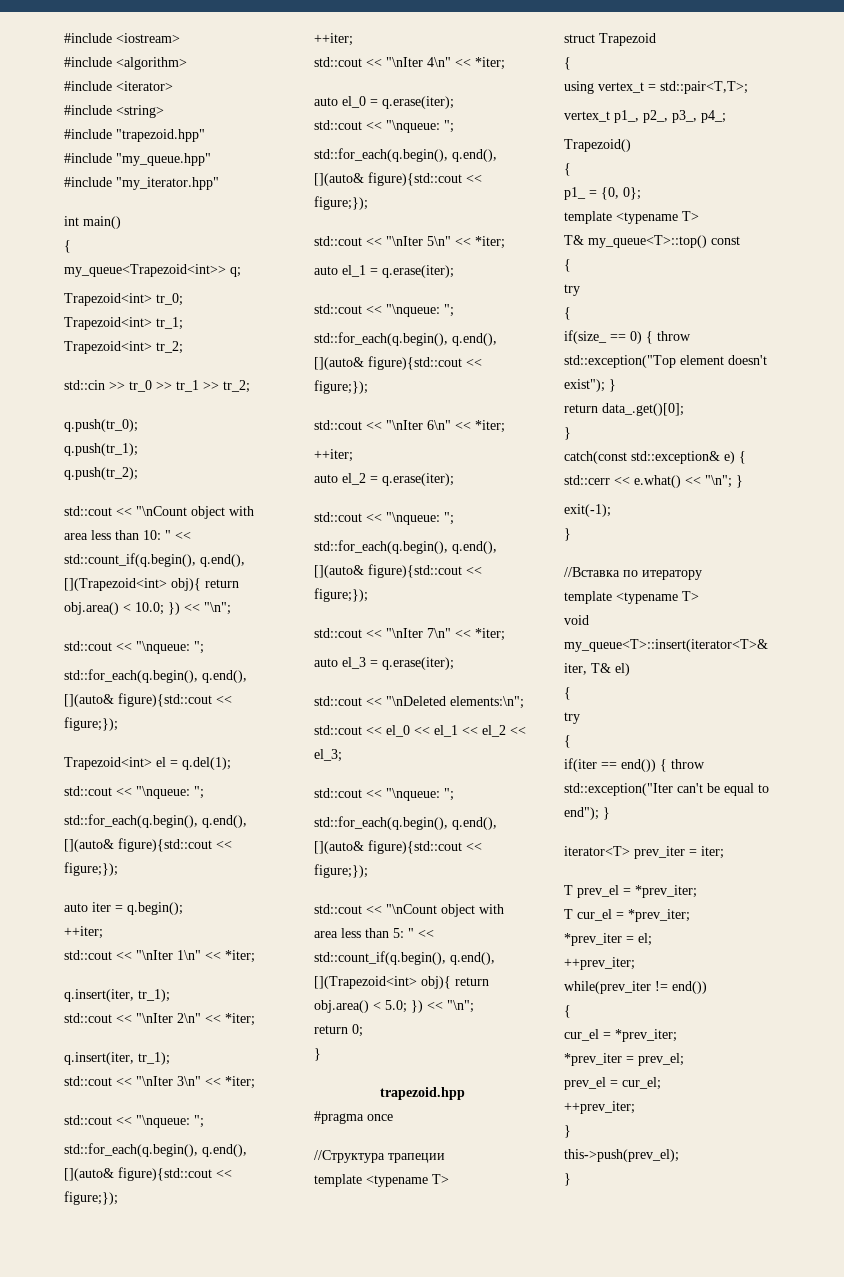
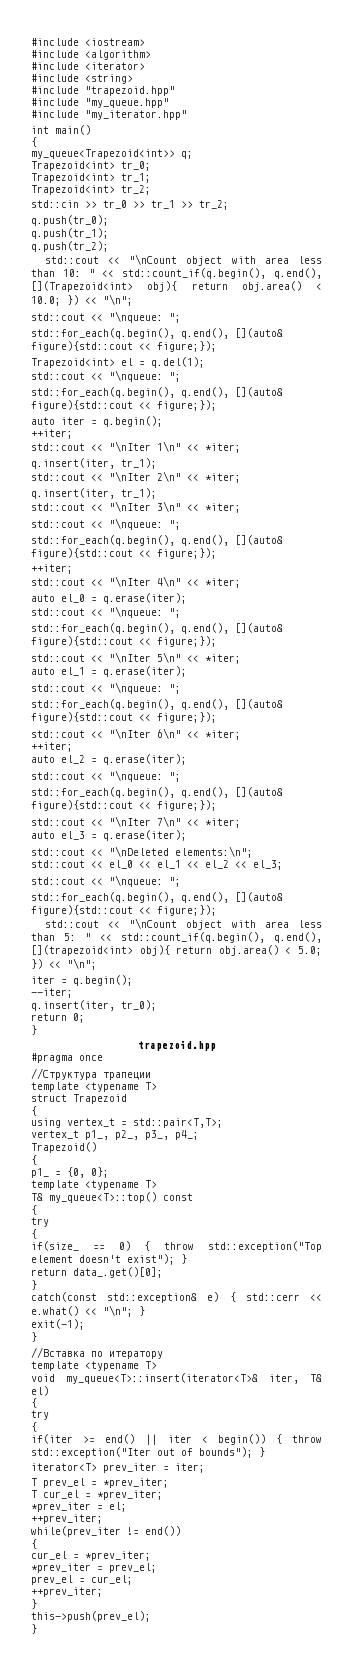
- std::cout << "\nCount object with area less than 5: " << std::count_if(q.begin(), q.end(), [](Trapezoid<int> obj){ return obj.area() < 5.0; }) << "\n";
+ std::cout << "\nCount object with area less than 5: " << std::count_if(q.begin(), q.end(), [](trapezoid<int> obj){ return obj.area() < 5.0; }) << "\n";
+ iter = q.begin();
+ --iter;
+ q.insert(iter, tr_0);
- if(iter == end()) { throw std::exception("Iter can't be equal to end"); }
+ if(iter >= end() || iter < begin()) { throw std::exception("Iter out of bounds"); }

